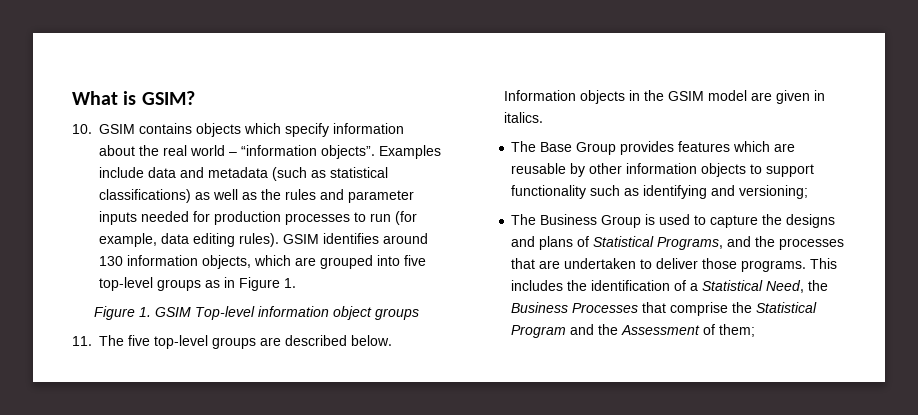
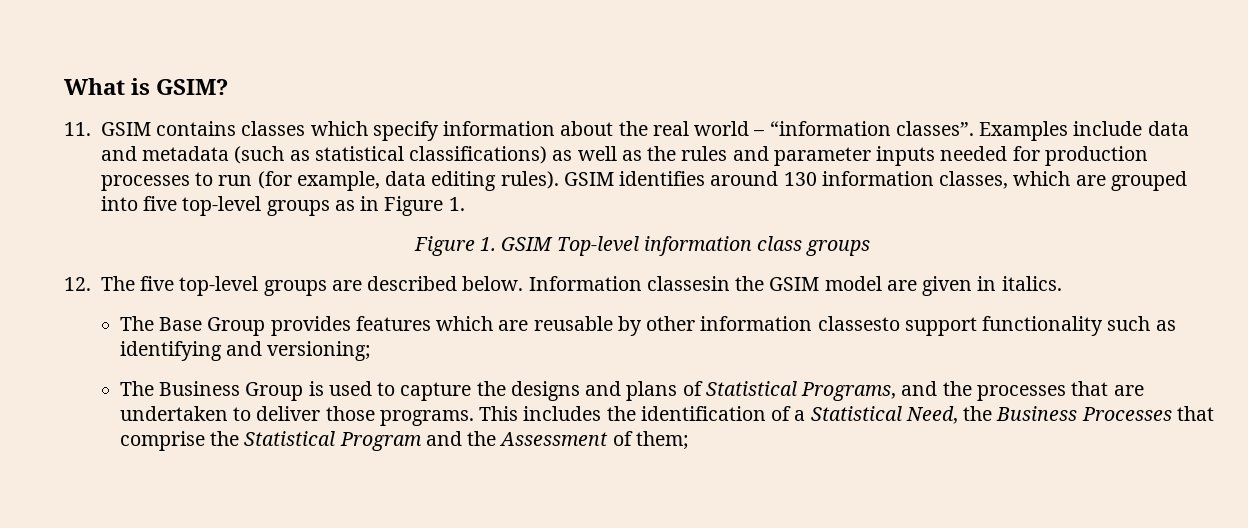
- 10. GSIM contains objects which specify information about the real world – “information objects”.
+ 11. GSIM contains classes which specify information about the real world – “information classes”.
- GSIM identifies around 130 information objects, which are grouped into five top-level groups as in Figure 1.
+ GSIM identifies around 130 information classes, which are grouped into five top-level groups as in Figure 1.
- Figure 1. GSIM Top-level information object groups
+ Figure 1. GSIM Top-level information class groups
- 11. The five top-level groups are described below.
+ 12. The five top-level groups are described below.
- Information objects in the GSIM model are given in italics.
+ Information classesin the GSIM model are given in italics.
- The Base Group provides features which are reusable by other information objects to support functionality such as identifying and versioning;
+ The Base Group provides features which are reusable by other information classesto support functionality such as identifying and versioning;

